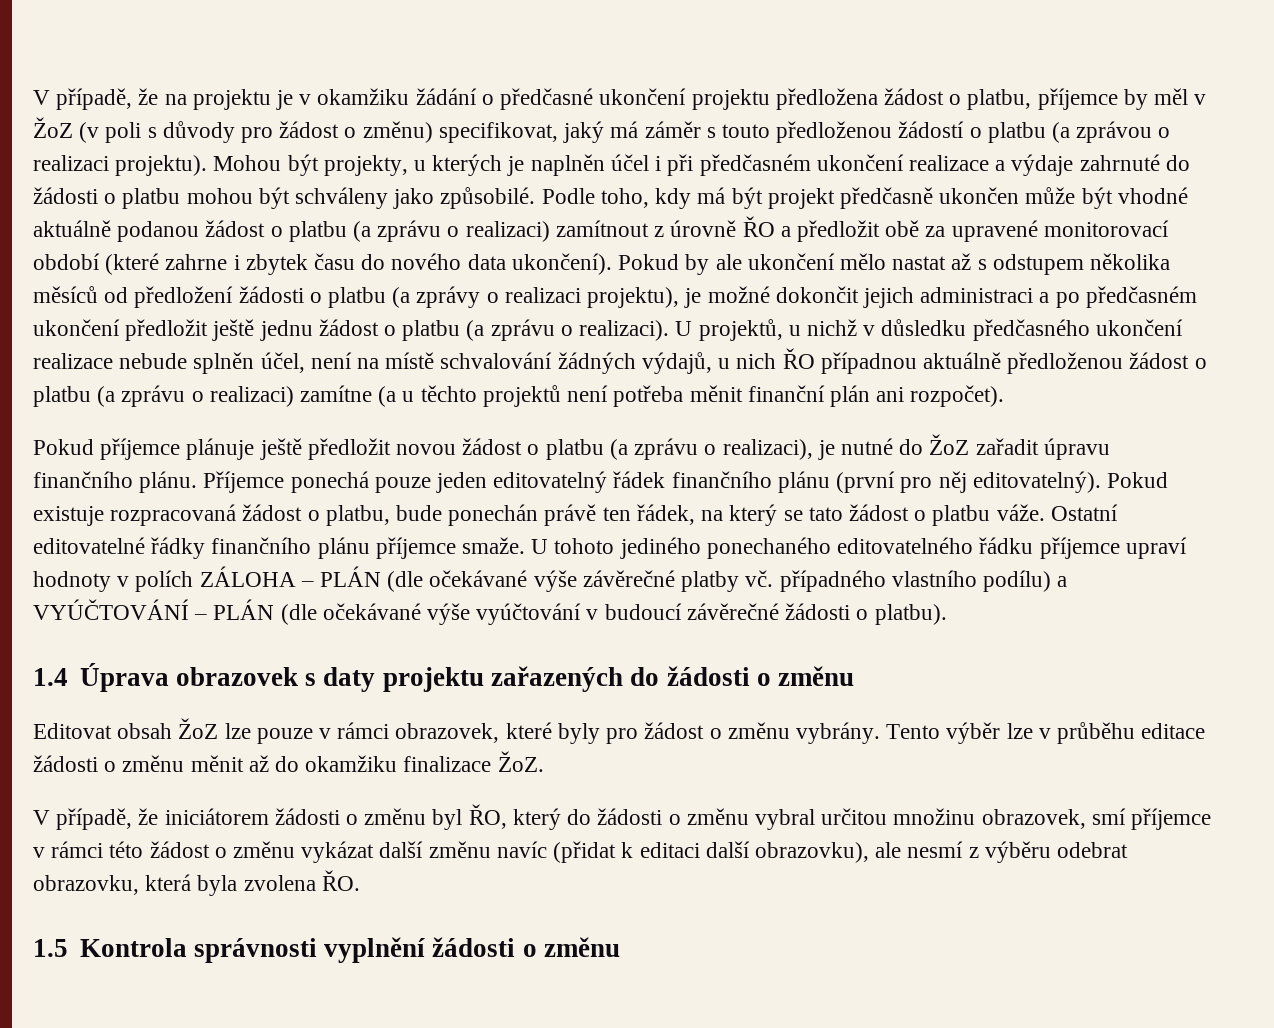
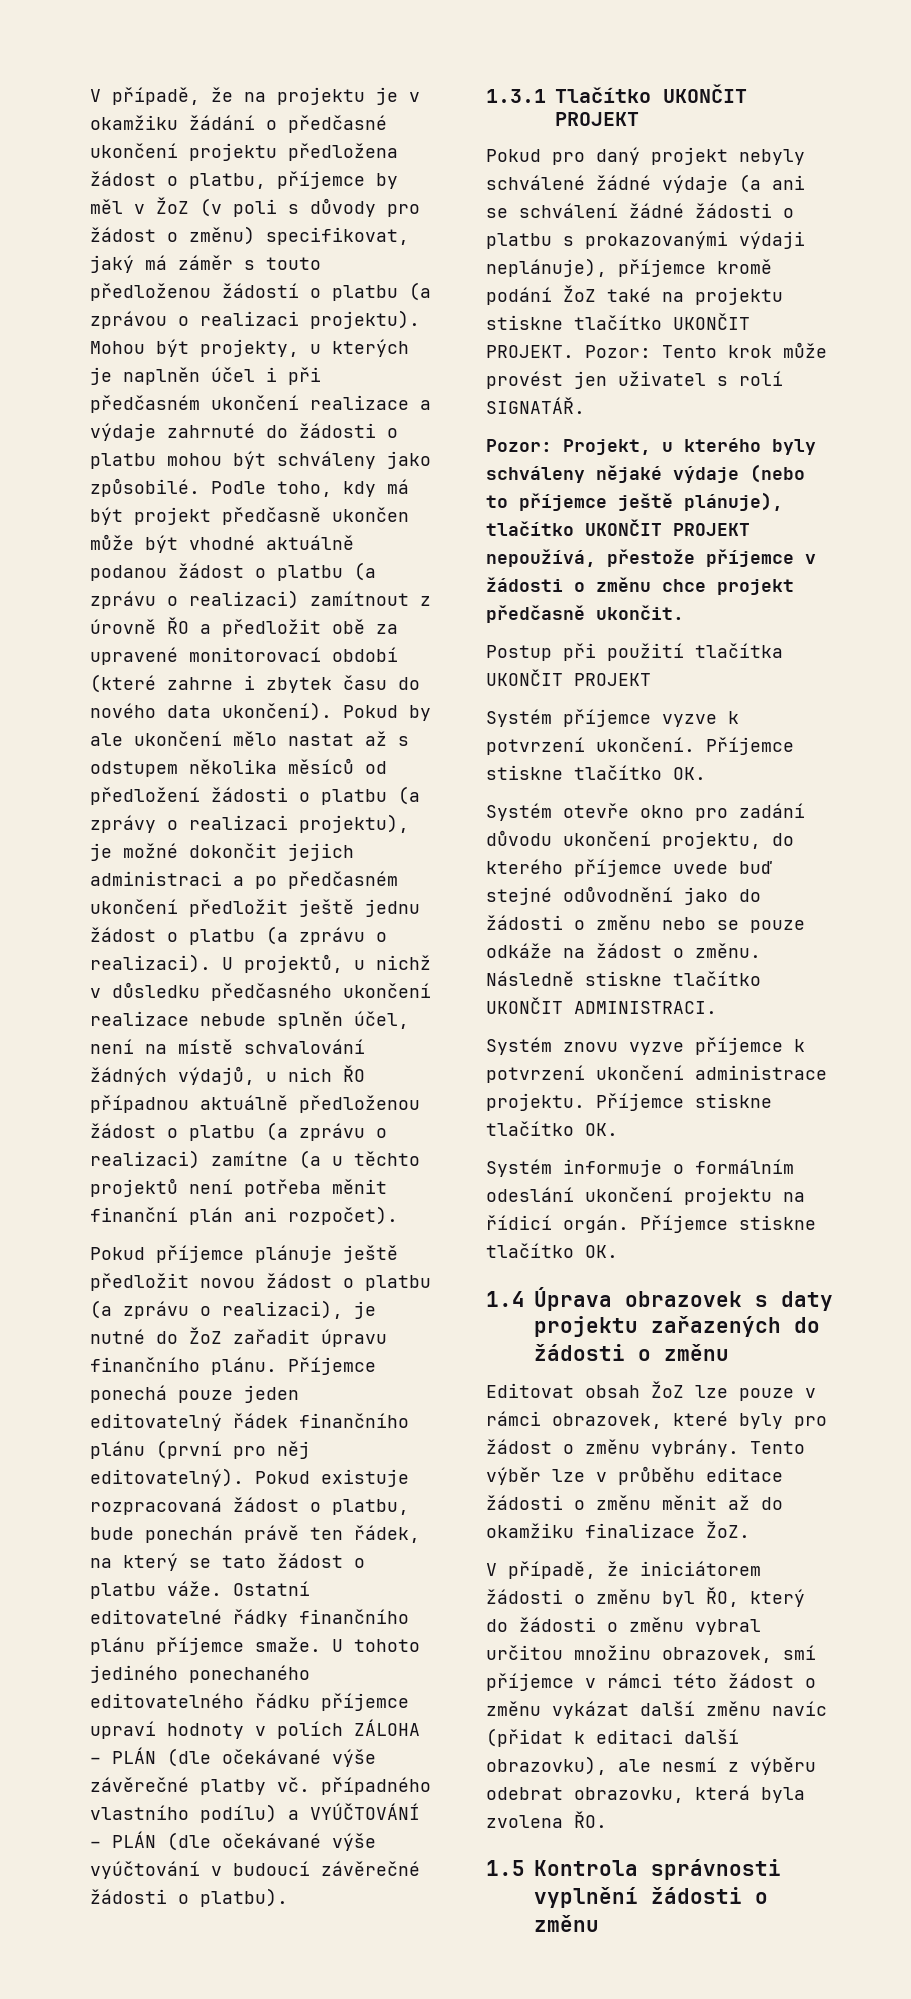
+ 1.3.1 Tlačítko UKONČIT PROJEKT
+ Pokud pro daný projekt nebyly schválené žádné výdaje (a ani se schválení žádné žádosti o platbu s prokazovanými výdaji neplánuje), příjemce kromě podání ŽoZ také na projektu stiskne tlačítko UKONČIT PROJEKT. Pozor: Tento krok může provést jen uživatel s rolí SIGNATÁŘ.
+ Pozor: Projekt, u kterého byly schváleny nějaké výdaje (nebo to příjemce ještě plánuje), tlačítko UKONČIT PROJEKT nepoužívá, přestože příjemce v žádosti o změnu chce projekt předčasně ukončit.
+ Postup při použití tlačítka UKONČIT PROJEKT
+ Systém příjemce vyzve k potvrzení ukončení. Příjemce stiskne tlačítko OK.
+ Systém otevře okno pro zadání důvodu ukončení projektu, do kterého příjemce uvede buď stejné odůvodnění jako do žádosti o změnu nebo se pouze odkáže na žádost o změnu. Následně stiskne tlačítko UKONČIT ADMINISTRACI.
+ Systém znovu vyzve příjemce k potvrzení ukončení administrace projektu. Příjemce stiskne tlačítko OK.
+ Systém informuje o formálním odeslání ukončení projektu na řídicí orgán. Příjemce stiskne tlačítko OK.

